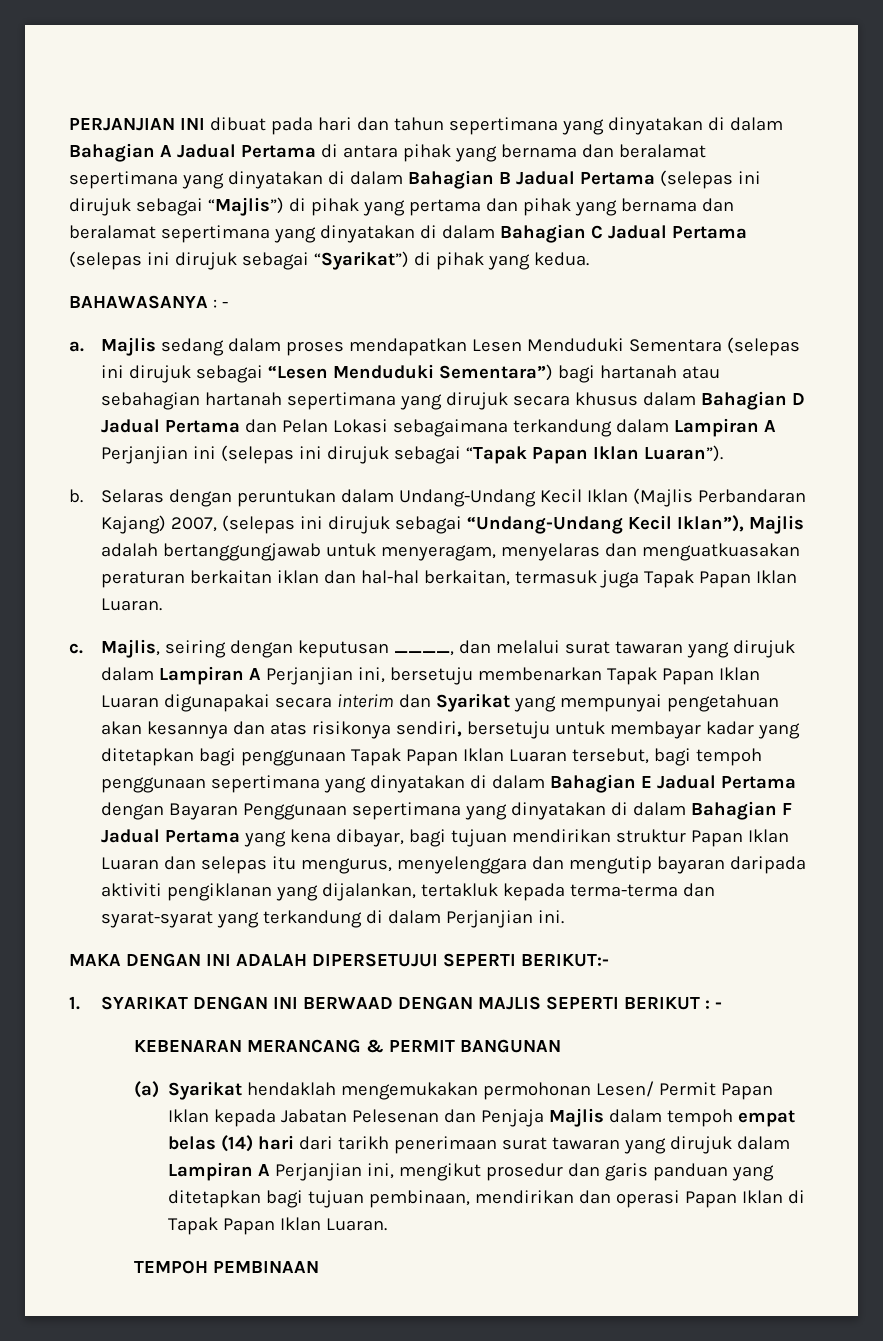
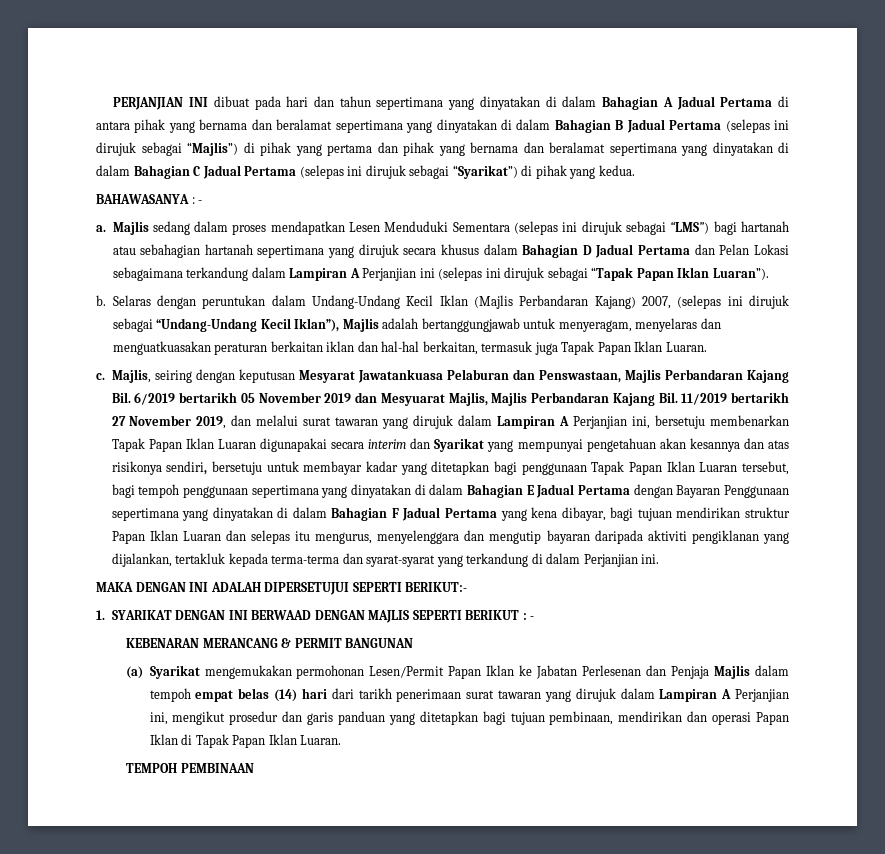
- Majlis sedang dalam proses mendapatkan Lesen Menduduki Sementara (selepas ini dirujuk sebagai “Lesen Menduduki Sementara”) bagi hartanah atau sebahagian hartanah sepertimana yang dirujuk secara khusus dalam Bahagian D Jadual Pertama dan Pelan Lokasi sebagaimana terkandung dalam Lampiran A Perjanjian ini (selepas ini dirujuk sebagai “Tapak Papan Iklan Luaran”).
+ Majlis sedang dalam proses mendapatkan Lesen Menduduki Sementara (selepas ini dirujuk sebagai “LMS”) bagi hartanah atau sebahagian hartanah sepertimana yang dirujuk secara khusus dalam Bahagian D Jadual Pertama dan Pelan Lokasi sebagaimana terkandung dalam Lampiran A Perjanjian ini (selepas ini dirujuk sebagai “Tapak Papan Iklan Luaran”).
- Majlis, seiring dengan keputusan ____, dan melalui surat tawaran yang dirujuk dalam Lampiran A Perjanjian ini, bersetuju membenarkan Tapak Papan Iklan Luaran digunapakai secara interim dan Syarikat yang mempunyai pengetahuan akan kesannya dan atas risikonya sendiri, bersetuju untuk membayar kadar yang ditetapkan bagi penggunaan Tapak Papan Iklan Luaran tersebut, bagi tempoh penggunaan sepertimana yang dinyatakan di dalam Bahagian E Jadual Pertama dengan Bayaran Penggunaan sepertimana yang dinyatakan di dalam Bahagian F Jadual Pertama yang kena dibayar, bagi tujuan mendirikan struktur Papan Iklan Luaran dan selepas itu mengurus, menyelenggara dan mengutip bayaran daripada aktiviti pengiklanan yang dijalankan, tertakluk kepada terma-terma dan syarat-syarat yang terkandung di dalam Perjanjian ini.
+ Majlis, seiring dengan keputusan Mesyarat Jawatankuasa Pelaburan dan Penswastaan, Majlis Perbandaran Kajang Bil. 6/2019 bertarikh 05 November 2019 dan Mesyuarat Majlis, Majlis Perbandaran Kajang Bil. 11/2019 bertarikh 27 November 2019, dan melalui surat tawaran yang dirujuk dalam Lampiran A Perjanjian ini, bersetuju membenarkan Tapak Papan Iklan Luaran digunapakai secara interim dan Syarikat yang mempunyai pengetahuan akan kesannya dan atas risikonya sendiri, bersetuju untuk membayar kadar yang ditetapkan bagi penggunaan Tapak Papan Iklan Luaran tersebut, bagi tempoh penggunaan sepertimana yang dinyatakan di dalam Bahagian E Jadual Pertama dengan Bayaran Penggunaan sepertimana yang dinyatakan di dalam Bahagian F Jadual Pertama yang kena dibayar, bagi tujuan mendirikan struktur Papan Iklan Luaran dan selepas itu mengurus, menyelenggara dan mengutip bayaran daripada aktiviti pengiklanan yang dijalankan, tertakluk kepada terma-terma dan syarat-syarat yang terkandung di dalam Perjanjian ini.
- (a) Syarikat hendaklah mengemukakan permohonan Lesen/ Permit Papan Iklan kepada Jabatan Pelesenan dan Penjaja Majlis dalam tempoh empat belas (14) hari dari tarikh penerimaan surat tawaran yang dirujuk dalam Lampiran A Perjanjian ini, mengikut prosedur dan garis panduan yang ditetapkan bagi tujuan pembinaan, mendirikan dan operasi Papan Iklan di Tapak Papan Iklan Luaran.
+ (a) Syarikat mengemukakan permohonan Lesen/Permit Papan Iklan ke Jabatan Perlesenan dan Penjaja Majlis dalam tempoh empat belas (14) hari dari tarikh penerimaan surat tawaran yang dirujuk dalam Lampiran A Perjanjian ini, mengikut prosedur dan garis panduan yang ditetapkan bagi tujuan pembinaan, mendirikan dan operasi Papan Iklan di Tapak Papan Iklan Luaran.

